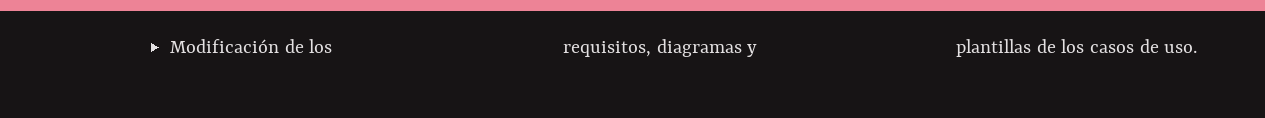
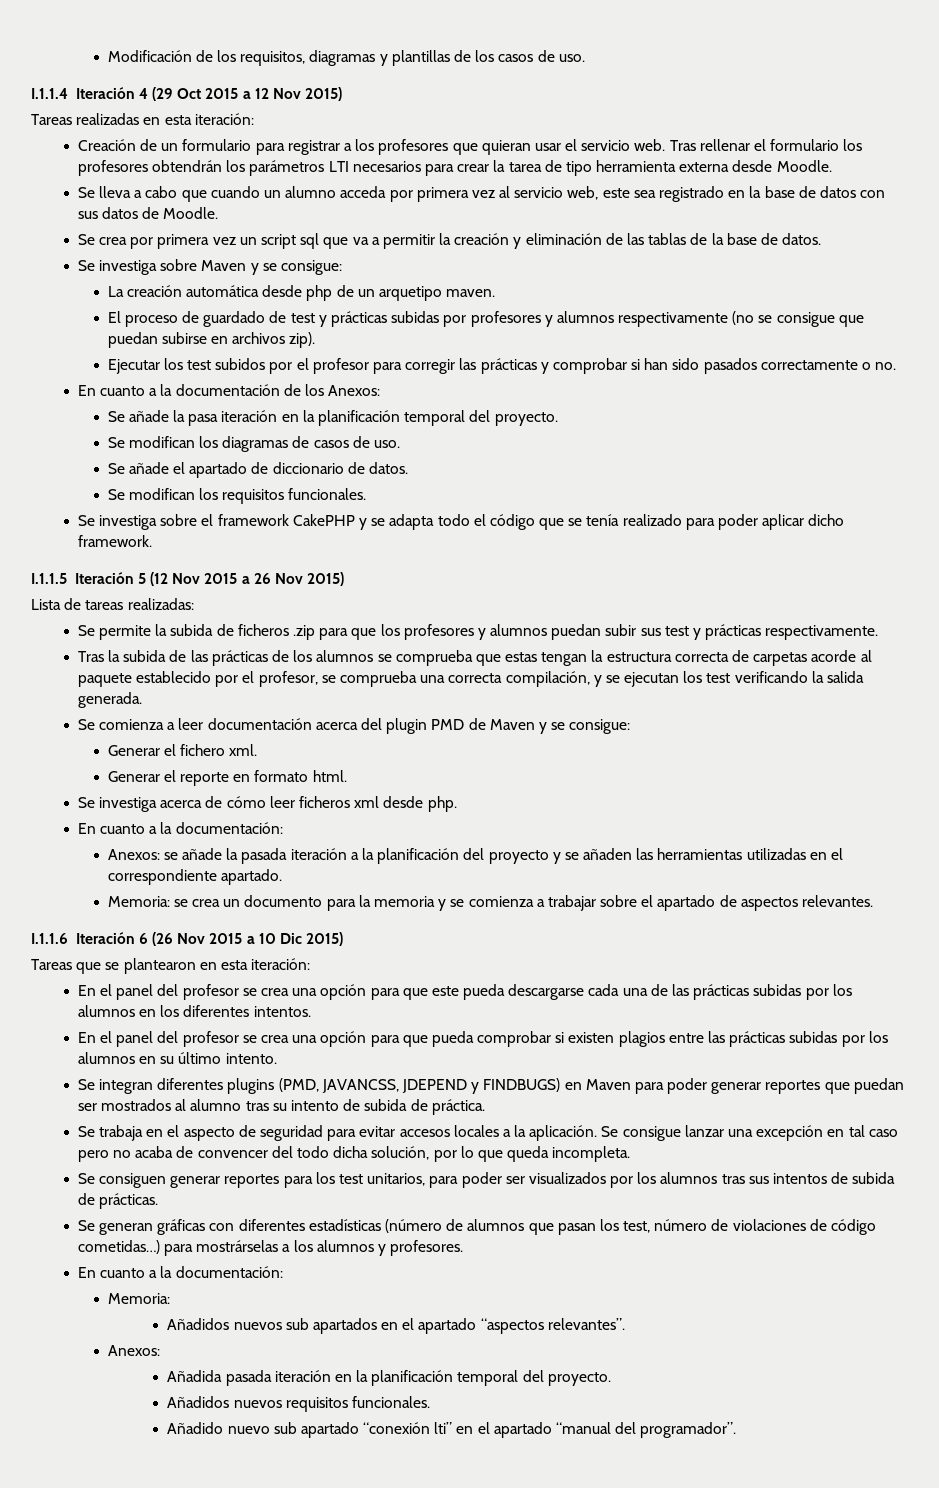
+ I.1.1.4 Iteración 4 (29 Oct 2015 a 12 Nov 2015)
+ Tareas realizadas en esta iteración:
+ Creación de un formulario para registrar a los profesores que quieran usar el servicio web. Tras rellenar el formulario los profesores obtendrán los parámetros LTI necesarios para crear la tarea de tipo herramienta externa desde Moodle.
+ Se lleva a cabo que cuando un alumno acceda por primera vez al servicio web, este sea registrado en la base de datos con sus datos de Moodle.
+ Se crea por primera vez un script sql que va a permitir la creación y eliminación de las tablas de la base de datos.
+ Se investiga sobre Maven y se consigue:
+ La creación automática desde php de un arquetipo maven.
+ El proceso de guardado de test y prácticas subidas por profesores y alumnos respectivamente (no se consigue que puedan subirse en archivos zip).
+ Ejecutar los test subidos por el profesor para corregir las prácticas y comprobar si han sido pasados correctamente o no.
+ En cuanto a la documentación de los Anexos:
+ Se añade la pasa iteración en la planificación temporal del proyecto.
+ Se modifican los diagramas de casos de uso.
+ Se añade el apartado de diccionario de datos.
+ Se modifican los requisitos funcionales.
+ Se investiga sobre el framework CakePHP y se adapta todo el código que se tenía realizado para poder aplicar dicho framework.
+ I.1.1.5 Iteración 5 (12 Nov 2015 a 26 Nov 2015)
+ Lista de tareas realizadas:
+ Se permite la subida de ficheros .zip para que los profesores y alumnos puedan subir sus test y prácticas respectivamente.
+ Tras la subida de las prácticas de los alumnos se comprueba que estas tengan la estructura correcta de carpetas acorde al paquete establecido por el profesor, se comprueba una correcta compilación, y se ejecutan los test verificando la salida generada.
+ Se comienza a leer documentación acerca del plugin PMD de Maven y se consigue:
+ Generar el fichero xml.
+ Generar el reporte en formato html.
+ Se investiga acerca de cómo leer ficheros xml desde php.
+ En cuanto a la documentación:
+ Anexos: se añade la pasada iteración a la planificación del proyecto y se añaden las herramientas utilizadas en el correspondiente apartado.
+ Memoria: se crea un documento para la memoria y se comienza a trabajar sobre el apartado de aspectos relevantes.
+ I.1.1.6 Iteración 6 (26 Nov 2015 a 10 Dic 2015)
+ Tareas que se plantearon en esta iteración:
+ En el panel del profesor se crea una opción para que este pueda descargarse cada una de las prácticas subidas por los alumnos en los diferentes intentos.
+ En el panel del profesor se crea una opción para que pueda comprobar si existen plagios entre las prácticas subidas por los alumnos en su último intento.
+ Se integran diferentes plugins (PMD, JAVANCSS, JDEPEND y FINDBUGS) en Maven para poder generar reportes que puedan ser mostrados al alumno tras su intento de subida de práctica.
+ Se trabaja en el aspecto de seguridad para evitar accesos locales a la aplicación. Se consigue lanzar una excepción en tal caso pero no acaba de convencer del todo dicha solución, por lo que queda incompleta.
+ Se consiguen generar reportes para los test unitarios, para poder ser visualizados por los alumnos tras sus intentos de subida de prácticas.
+ Se generan gráficas con diferentes estadísticas (número de alumnos que pasan los test, número de violaciones de código cometidas…) para mostrárselas a los alumnos y profesores.
+ En cuanto a la documentación:
+ Memoria:
+ Añadidos nuevos sub apartados en el apartado “aspectos relevantes”.
+ Anexos:
+ Añadida pasada iteración en la planificación temporal del proyecto.
+ Añadidos nuevos requisitos funcionales.
+ Añadido nuevo sub apartado “conexión lti” en el apartado “manual del programador”.

